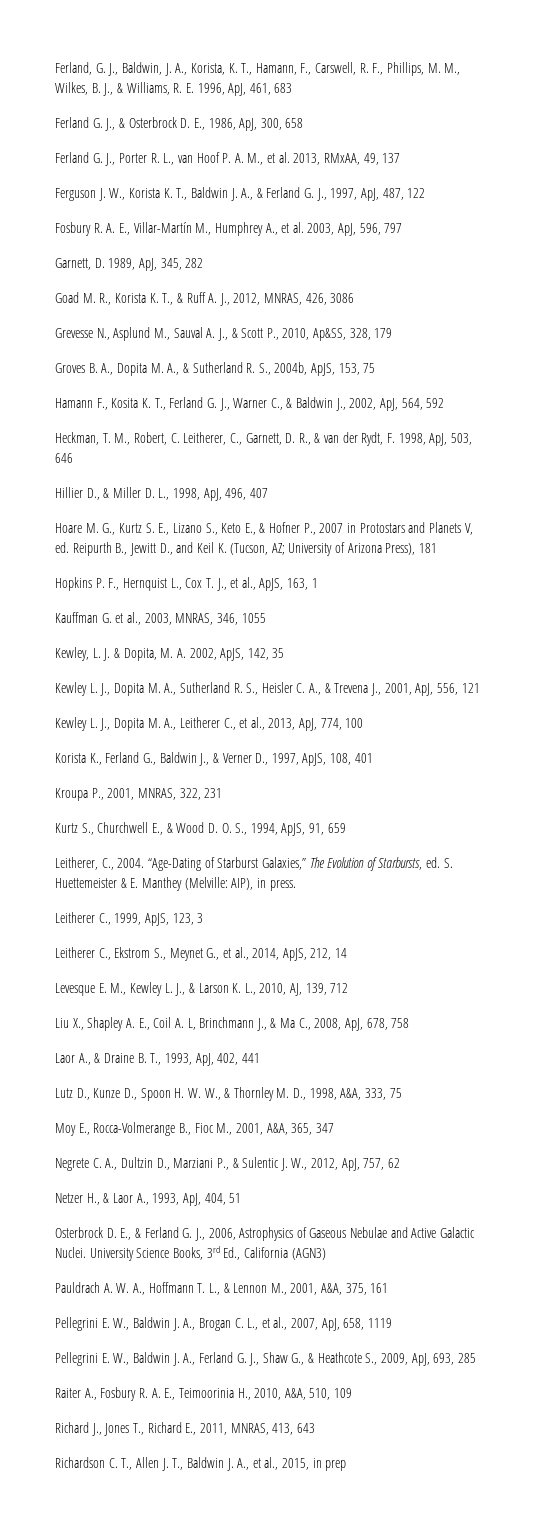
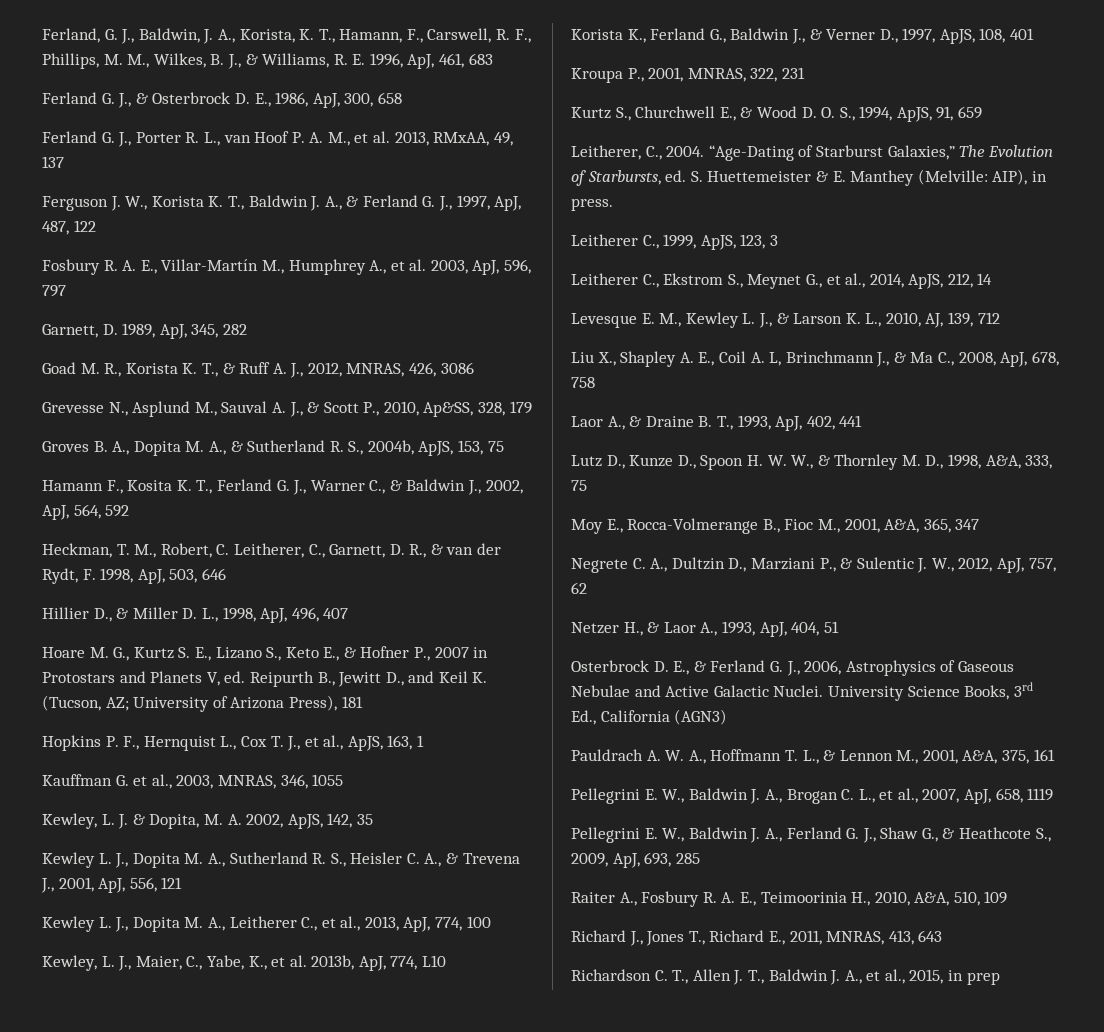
+ Kewley, L. J., Maier, C., Yabe, K., et al. 2013b, ApJ, 774, L10

